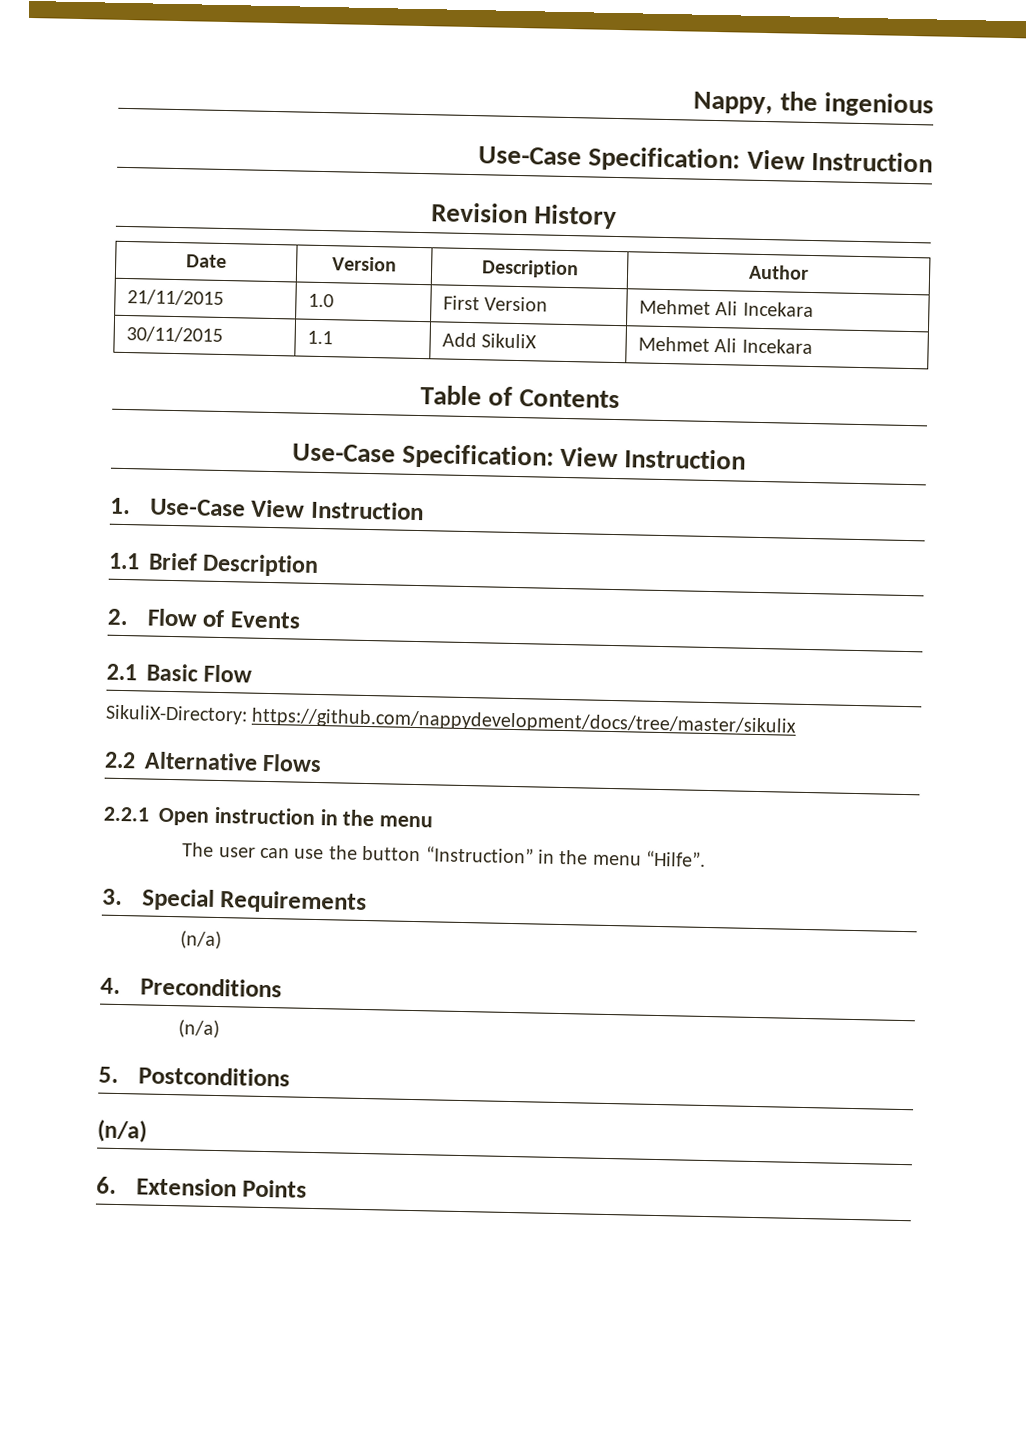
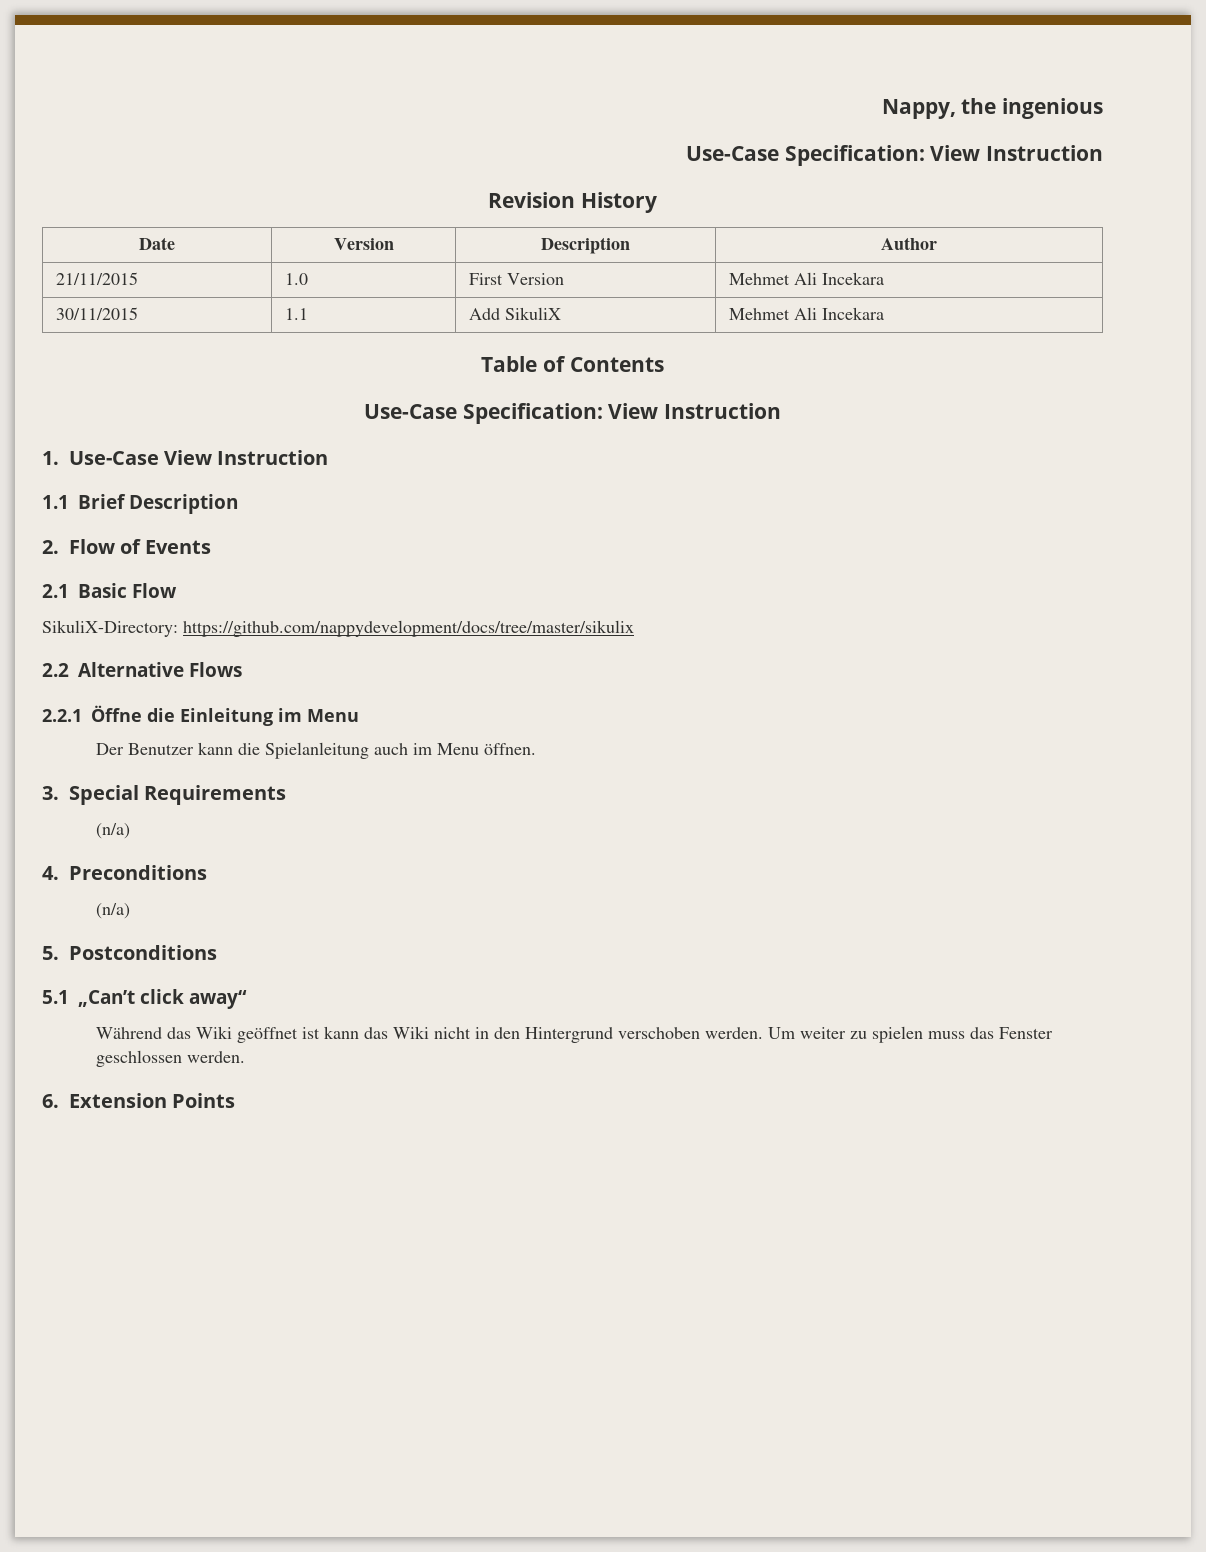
- 2.2.1 Open instruction in the menu
- The user can use the button “Instruction” in the menu “Hilfe”.
+ 2.2.1 Öffne die Einleitung im Menu
+ Der Benutzer kann die Spielanleitung auch im Menu öffnen.
  5. Postconditions
- (n/a)
+ 5.1 „Can’t click away“
+ Während das Wiki geöffnet ist kann das Wiki nicht in den Hintergrund verschoben werden. Um weiter zu spielen muss das Fenster geschlossen werden.

